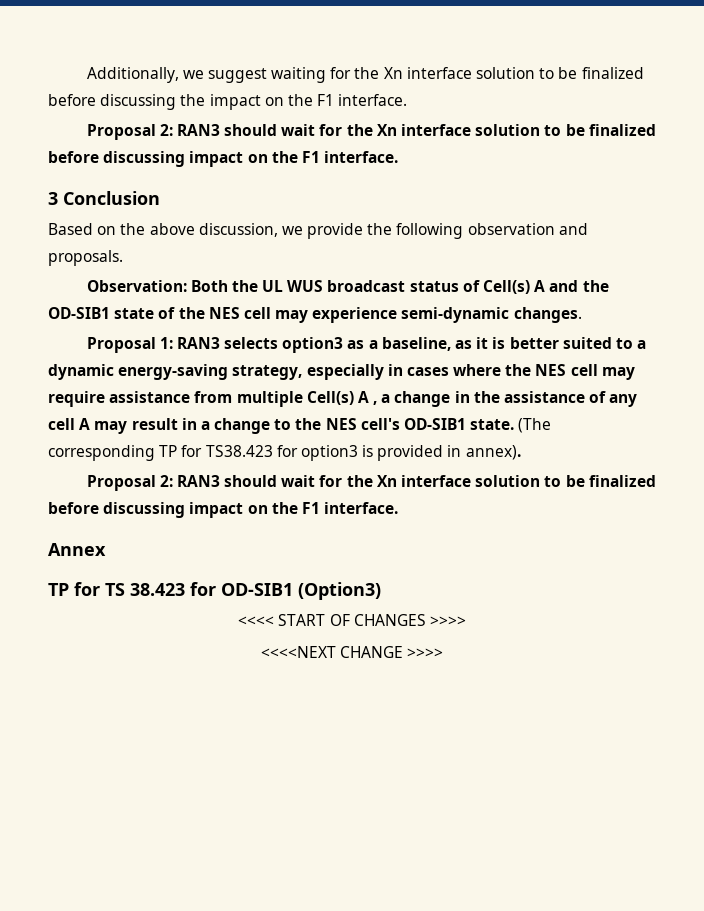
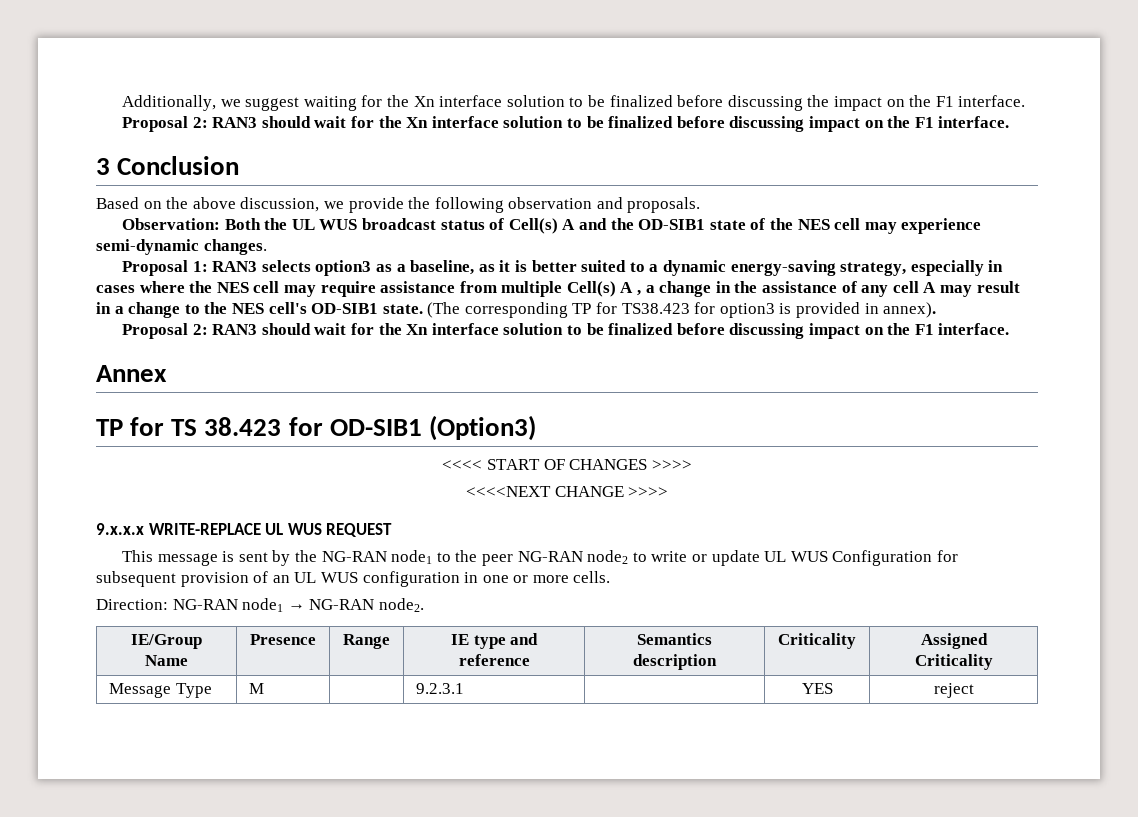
+ 9.x.x.x WRITE-REPLACE UL WUS REQUEST
+ This message is sent by the NG-RAN node1 to the peer NG-RAN node2 to write or update UL WUS Configuration for subsequent provision of an UL WUS configuration in one or more cells.
+ Direction: NG-RAN node1 → NG-RAN node2.
+ IE/Group Name | Presence | Range | IE type and reference | Semantics description | Criticality | Assigned Criticality
+ Message Type | M | | 9.2.3.1 | | YES | reject

